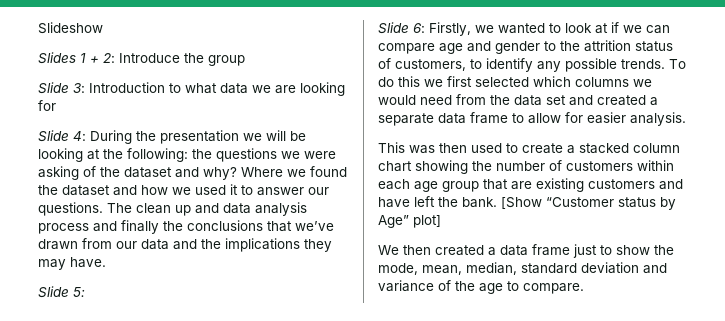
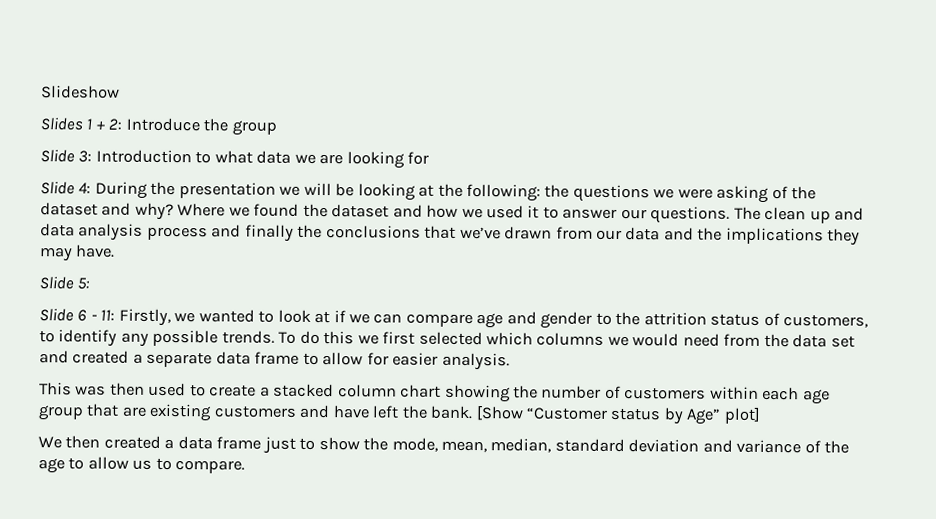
- Slide 6: Firstly, we wanted to look at if we can compare age and gender to the attrition status of customers, to identify any possible trends.
+ Slide 6 - 11: Firstly, we wanted to look at if we can compare age and gender to the attrition status of customers, to identify any possible trends.
- We then created a data frame just to show the mode, mean, median, standard deviation and variance of the age to compare.
+ We then created a data frame just to show the mode, mean, median, standard deviation and variance of the age to allow us to compare.

